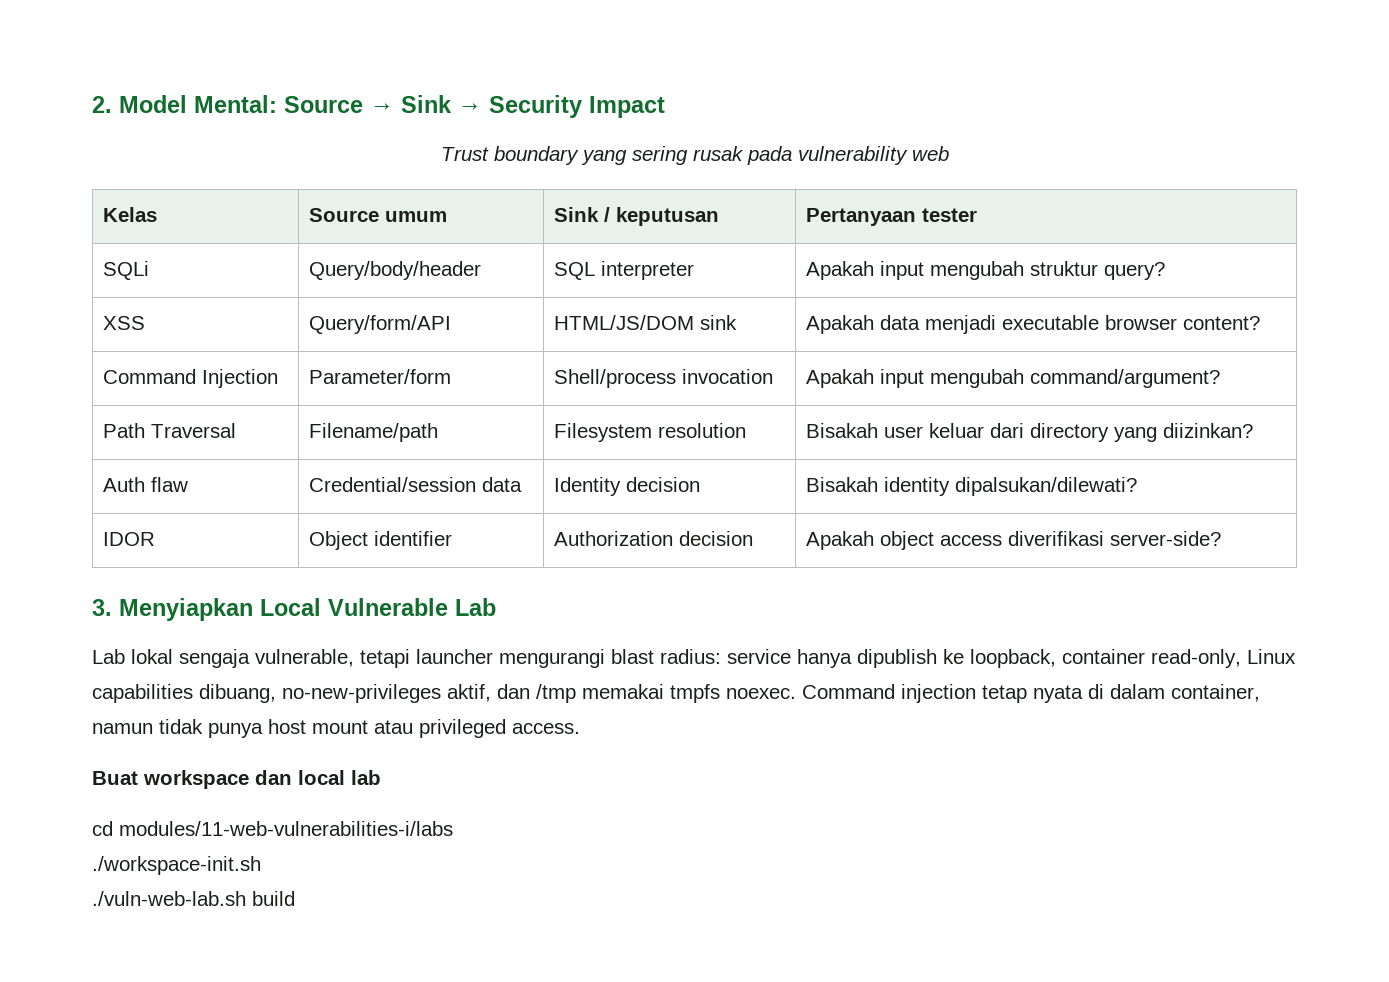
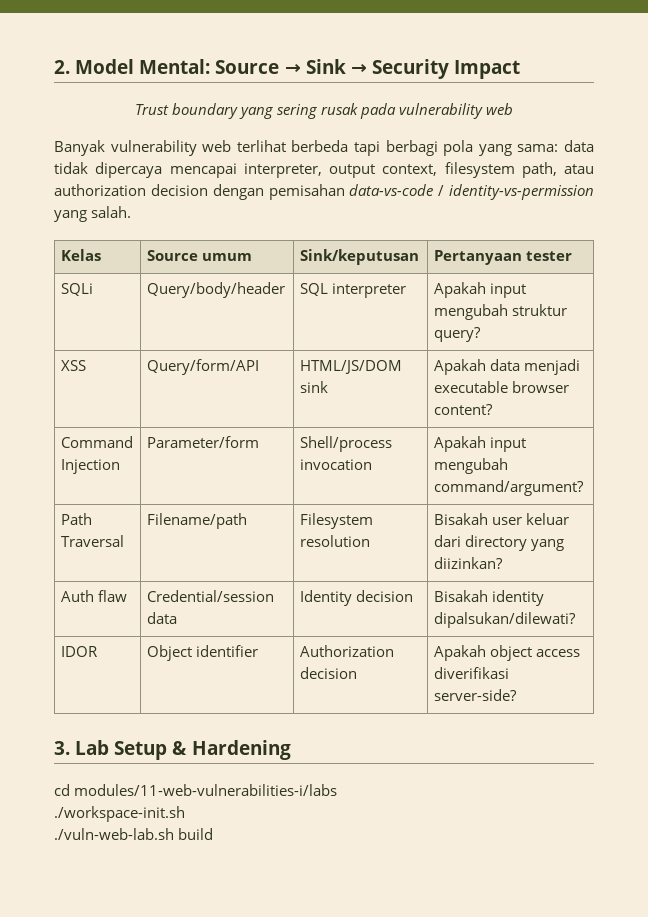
+ Banyak vulnerability web terlihat berbeda tapi berbagi pola yang sama: data tidak dipercaya mencapai interpreter, output context, filesystem path, atau authorization decision dengan pemisahan data-vs-code / identity-vs-permission yang salah.
- Kelas | Source umum | Sink / keputusan | Pertanyaan tester
+ Kelas | Source umum | Sink/keputusan | Pertanyaan tester
- 3. Menyiapkan Local Vulnerable Lab
- Lab lokal sengaja vulnerable, tetapi launcher mengurangi blast radius: service hanya dipublish ke loopback, container read-only, Linux capabilities dibuang, no-new-privileges aktif, dan /tmp memakai tmpfs noexec. Command injection tetap nyata di dalam container, namun tidak punya host mount atau privileged access.
- Buat workspace dan local lab
+ 3. Lab Setup & Hardening

